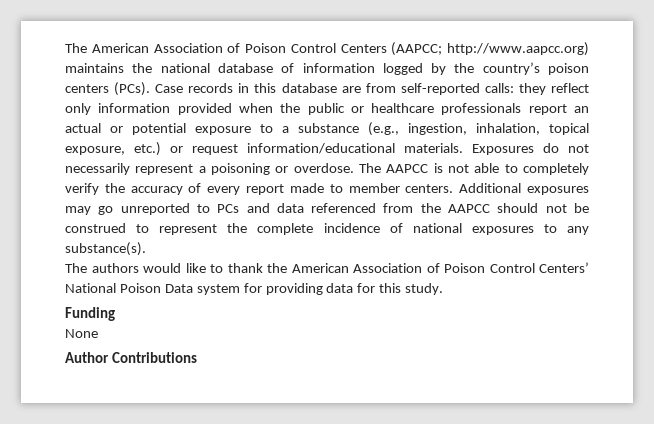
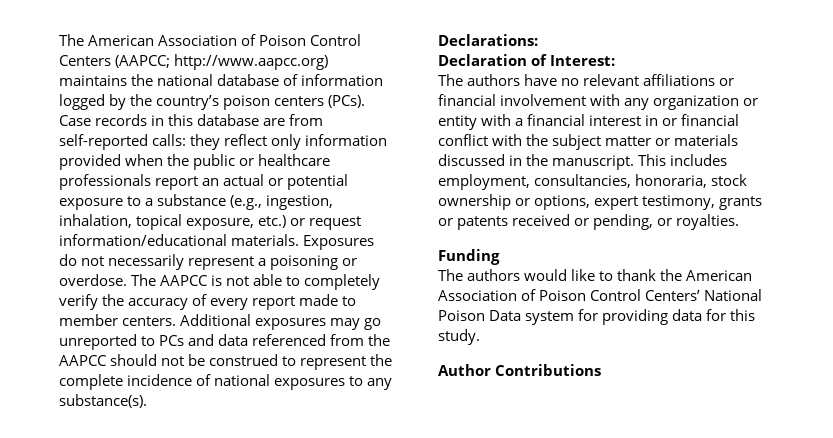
+ Declarations:
+ Declaration of Interest:
+ The authors have no relevant affiliations or financial involvement with any organization or entity with a financial interest in or financial conflict with the subject matter or materials discussed in the manuscript. This includes employment, consultancies, honoraria, stock ownership or options, expert testimony, grants or patents received or pending, or royalties.
+ Funding
- Funding
- None

